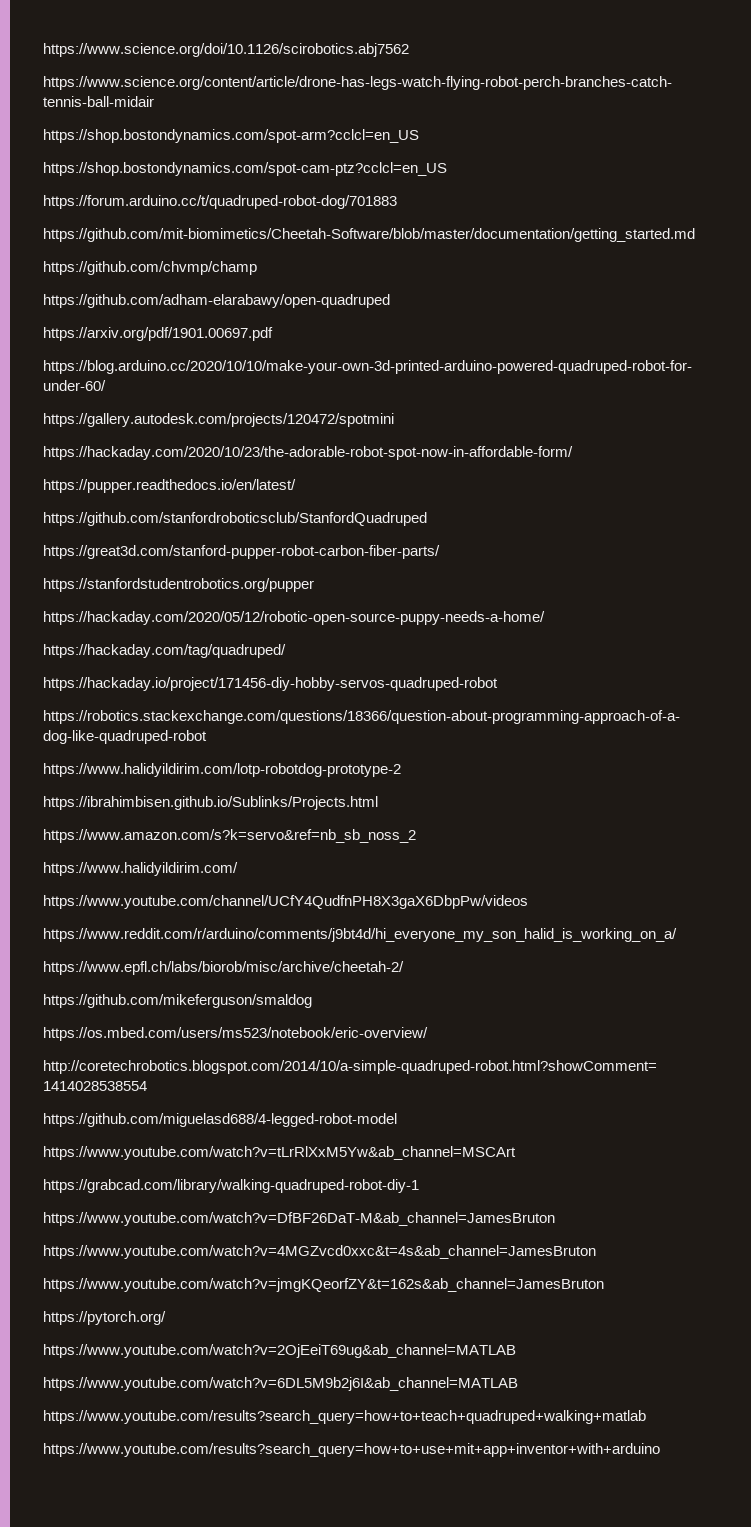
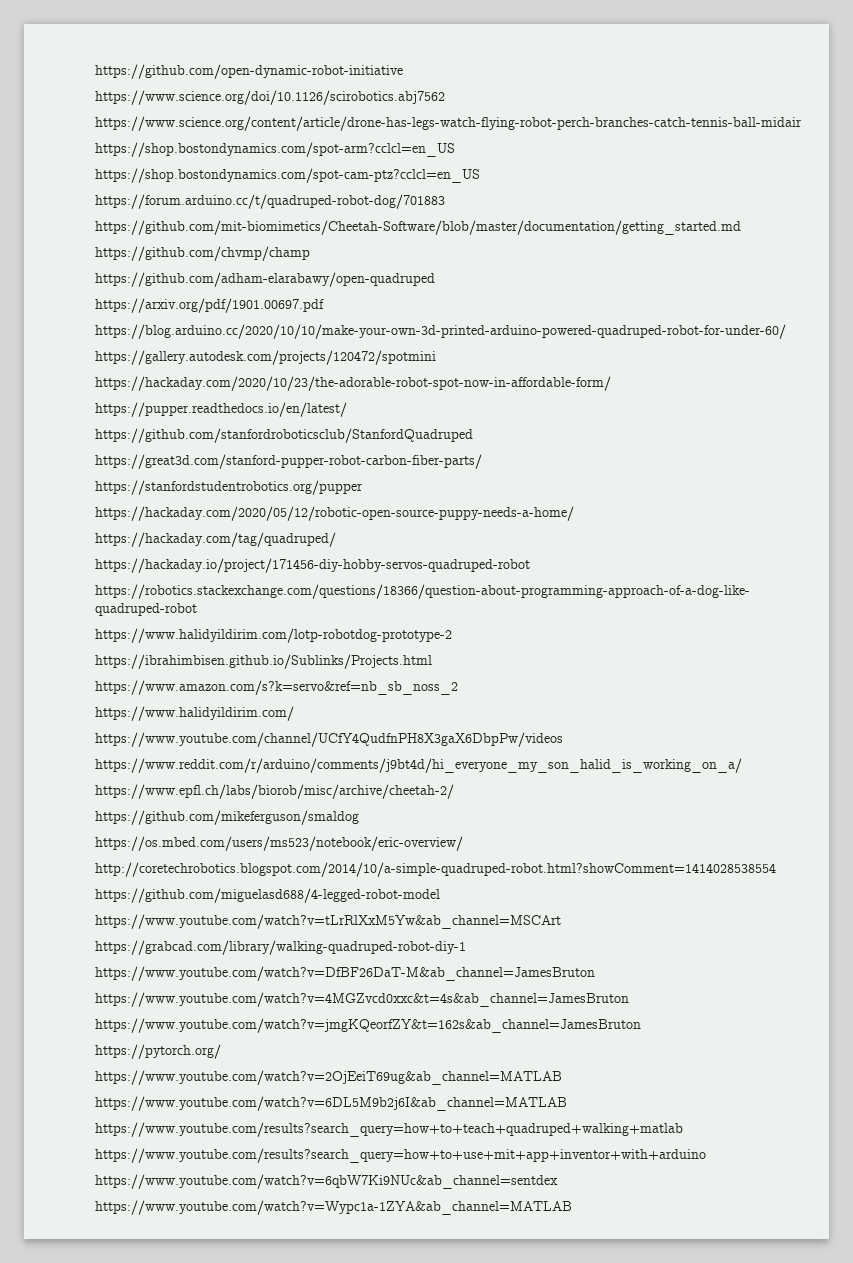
+ https://github.com/open-dynamic-robot-initiative
+ https://www.youtube.com/watch?v=6qbW7Ki9NUc&ab_channel=sentdex
+ https://www.youtube.com/watch?v=Wypc1a-1ZYA&ab_channel=MATLAB

